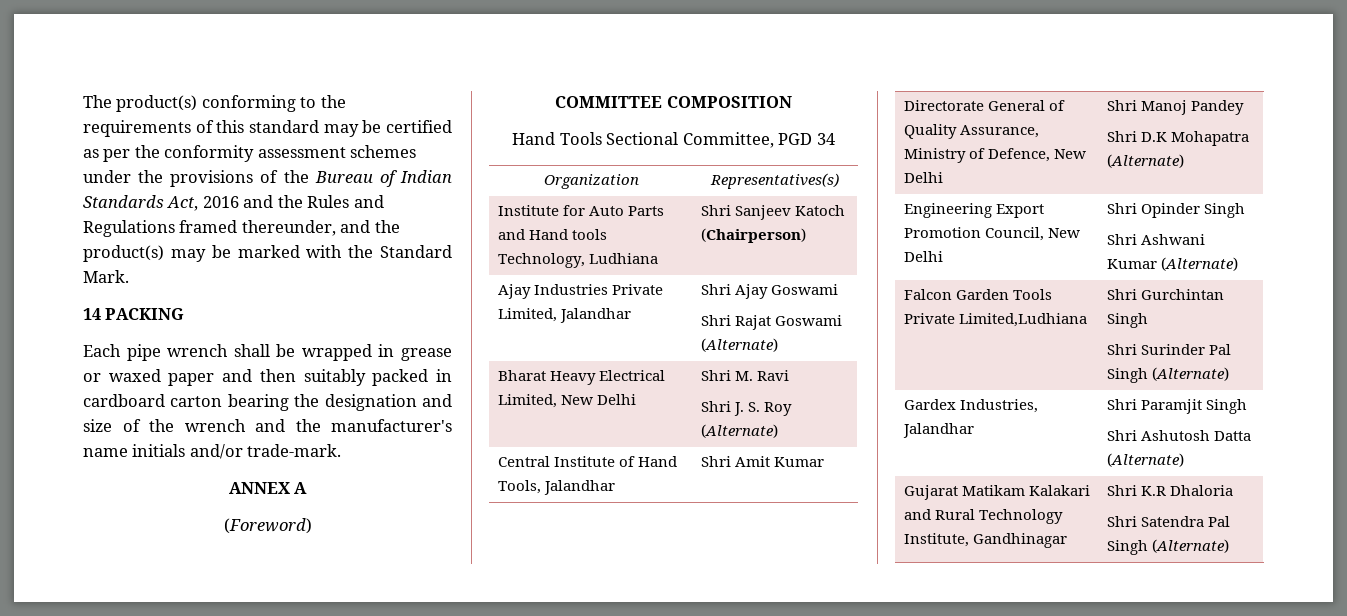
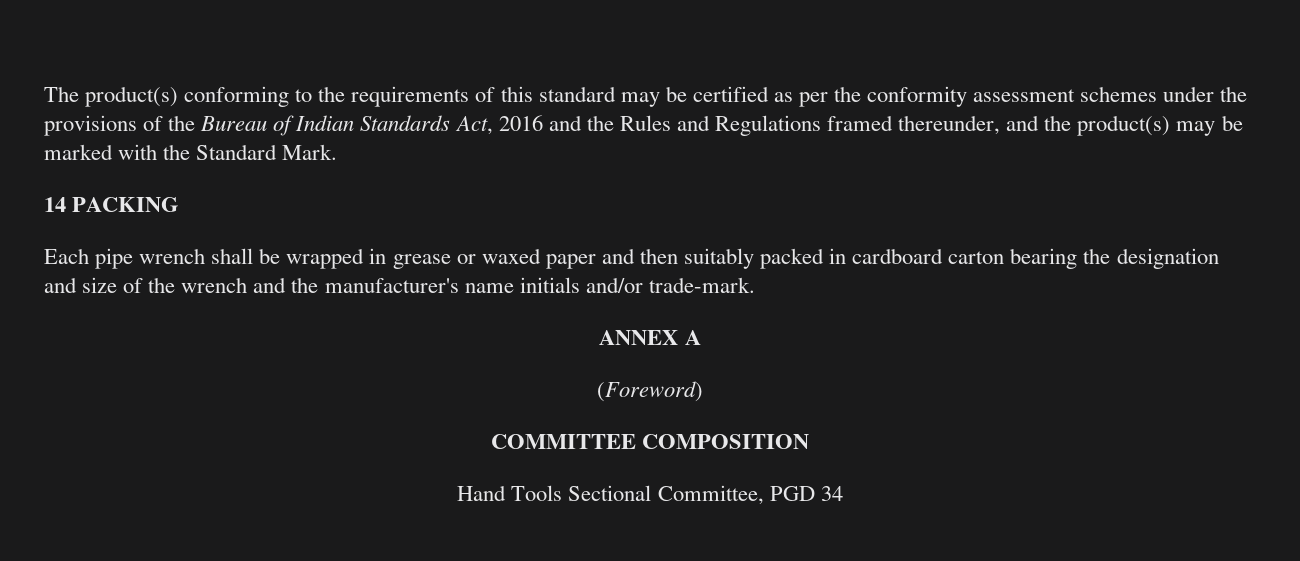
- Organization | Representatives(s)
- Institute for Auto Parts and Hand tools Technology, Ludhiana | Shri Sanjeev Katoch (Chairperson)
- Ajay Industries Private Limited, Jalandhar | Shri Ajay Goswami
- Shri Rajat Goswami (Alternate)
- Bharat Heavy Electrical Limited, New Delhi | Shri M. Ravi
- Shri J. S. Roy (Alternate)
- Central Institute of Hand Tools, Jalandhar | Shri Amit Kumar
- Directorate General of Quality Assurance, Ministry of Defence, New Delhi | Shri Manoj Pandey
- Shri D.K Mohapatra (Alternate)
- Engineering Export Promotion Council, New Delhi | Shri Opinder Singh
- Shri Ashwani Kumar (Alternate)
- Falcon Garden Tools Private Limited,Ludhiana | Shri Gurchintan Singh
- Shri Surinder Pal Singh (Alternate)
- Gardex Industries, Jalandhar | Shri Paramjit Singh
- Shri Ashutosh Datta (Alternate)
- Gujarat Matikam Kalakari and Rural Technology Institute, Gandhinagar | Shri K.R Dhaloria
- Shri Satendra Pal Singh (Alternate)

